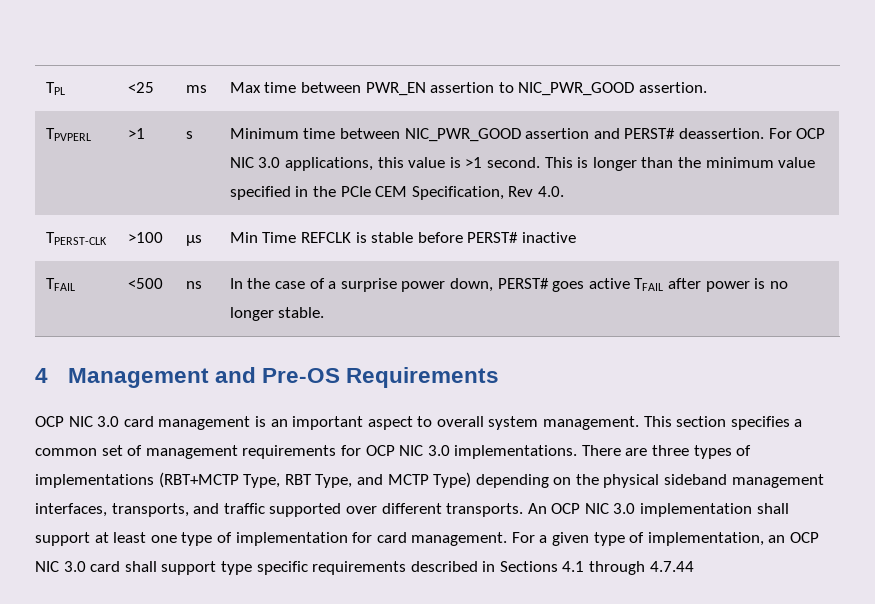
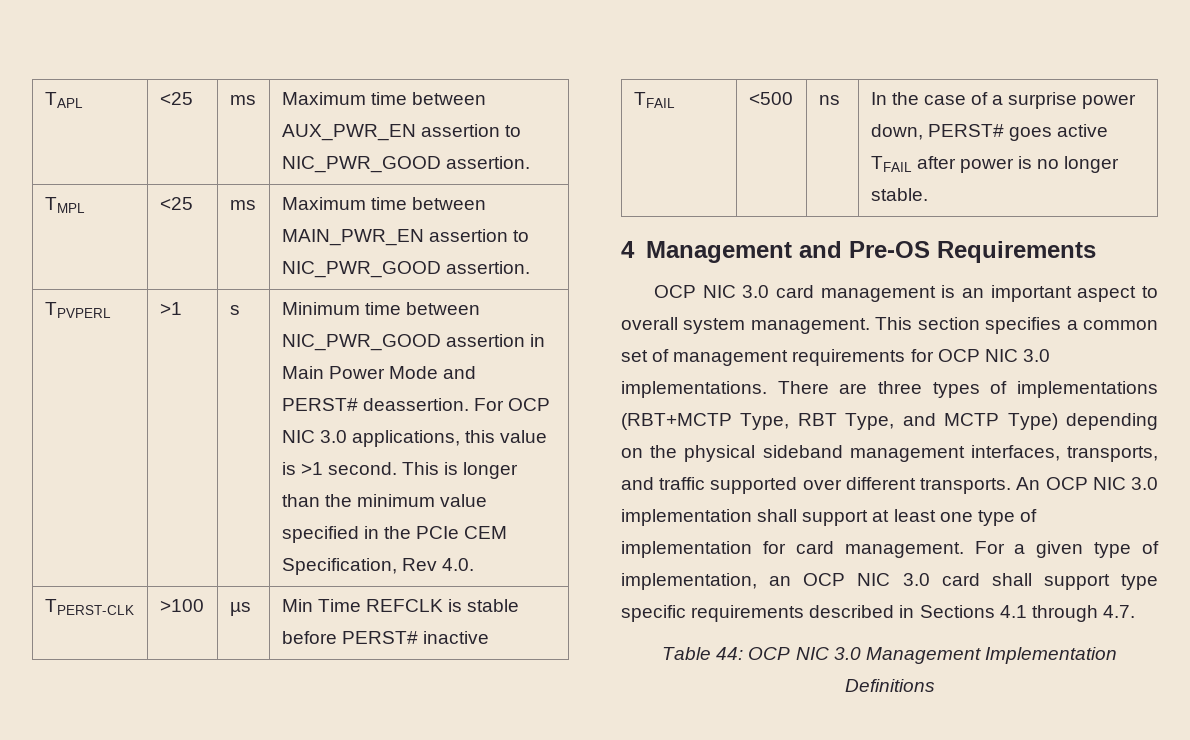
- TPL | <25 | ms | Max time between PWR_EN assertion to NIC_PWR_GOOD assertion.
+ TAPL | <25 | ms | Maximum time between AUX_PWR_EN assertion to NIC_PWR_GOOD assertion.
+ TMPL | <25 | ms | Maximum time between MAIN_PWR_EN assertion to NIC_PWR_GOOD assertion.
- TPVPERL | >1 | s | Minimum time between NIC_PWR_GOOD assertion and PERST# deassertion. For OCP NIC 3.0 applications, this value is >1 second. This is longer than the minimum value specified in the PCIe CEM Specification, Rev 4.0.
+ TPVPERL | >1 | s | Minimum time between NIC_PWR_GOOD assertion in Main Power Mode and PERST# deassertion. For OCP NIC 3.0 applications, this value is >1 second. This is longer than the minimum value specified in the PCIe CEM Specification, Rev 4.0.
- For a given type of implementation, an OCP NIC 3.0 card shall support type specific requirements described in Sections 4.1 through 4.7.44
+ For a given type of implementation, an OCP NIC 3.0 card shall support type specific requirements described in Sections 4.1 through 4.7.
+ Table 44: OCP NIC 3.0 Management Implementation Definitions

